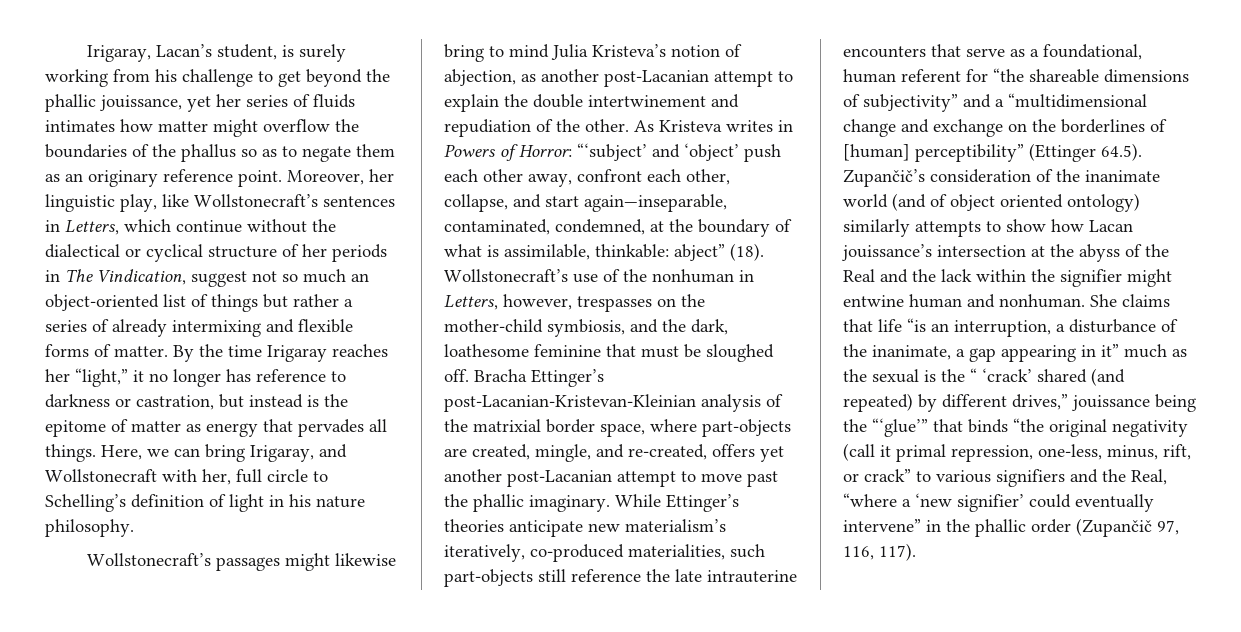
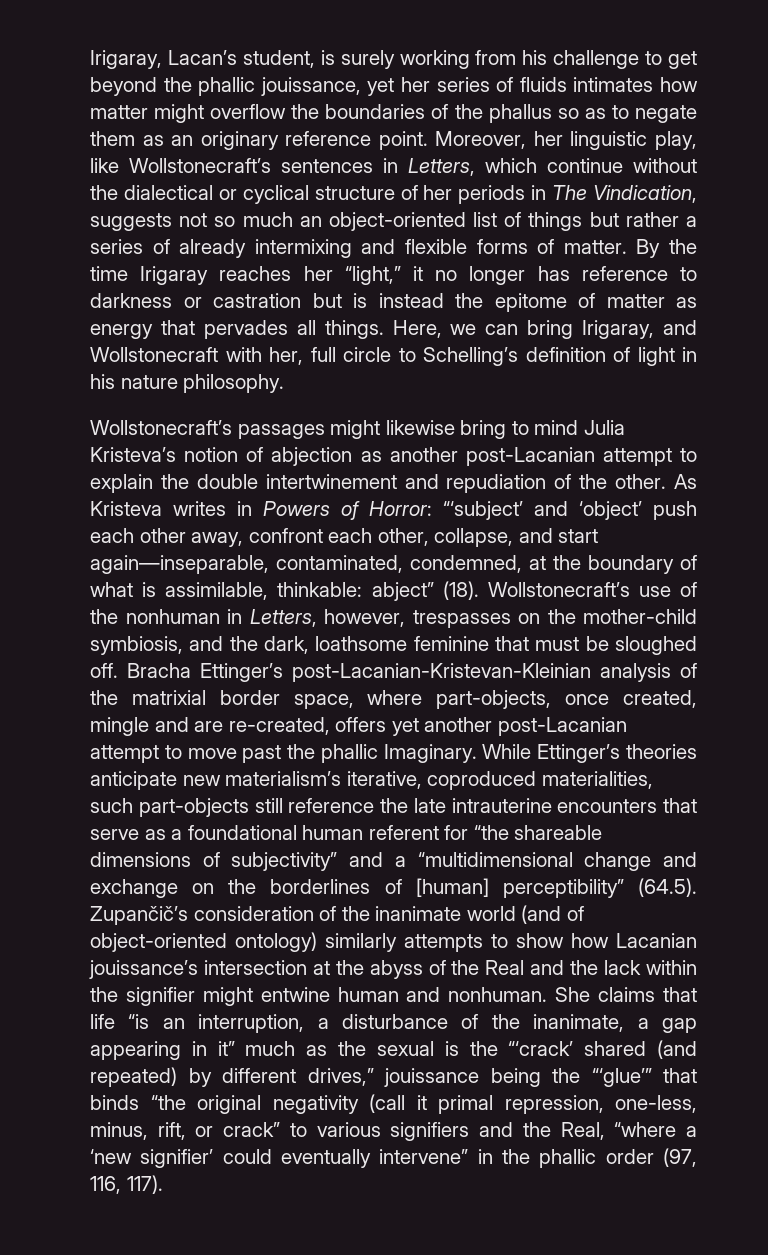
- Moreover, her linguistic play, like Wollstonecraft’s sentences in Letters, which continue without the dialectical or cyclical structure of her periods in The Vindication, suggest not so much an object-oriented list of things but rather a series of already intermixing and flexible forms of matter.
+ Moreover, her linguistic play, like Wollstonecraft’s sentences in Letters, which continue without the dialectical or cyclical structure of her periods in The Vindication, suggests not so much an object-oriented list of things but rather a series of already intermixing and flexible forms of matter.
- By the time Irigaray reaches her “light,” it no longer has reference to darkness or castration, but instead is the epitome of matter as energy that pervades all things.
+ By the time Irigaray reaches her “light,” it no longer has reference to darkness or castration but is instead the epitome of matter as energy that pervades all things.
- Wollstonecraft’s passages might likewise bring to mind Julia Kristeva’s notion of abjection, as another post-Lacanian attempt to explain the double intertwinement and repudiation of the other.
+ Wollstonecraft’s passages might likewise bring to mind Julia Kristeva’s notion of abjection as another post-Lacanian attempt to explain the double intertwinement and repudiation of the other.
- Wollstonecraft’s use of the nonhuman in Letters, however, trespasses on the mother-child symbiosis, and the dark, loathesome feminine that must be sloughed off.
+ Wollstonecraft’s use of the nonhuman in Letters, however, trespasses on the mother-child symbiosis, and the dark, loathsome feminine that must be sloughed off.
- Bracha Ettinger’s post-Lacanian-Kristevan-Kleinian analysis of the matrixial border space, where part-objects are created, mingle, and re-created, offers yet another post-Lacanian attempt to move past the phallic imaginary.
+ Bracha Ettinger’s post-Lacanian-Kristevan-Kleinian analysis of the matrixial border space, where part-objects, once created, mingle and are re-created, offers yet another post-Lacanian attempt to move past the phallic Imaginary.
- While Ettinger’s theories anticipate new materialism’s iteratively, co-produced materialities, such part-objects still reference the late intrauterine encounters that serve as a foundational, human referent for “the shareable dimensions of subjectivity” and a “multidimensional change and exchange on the borderlines of [human] perceptibility” (Ettinger 64.5). Zupančič’s consideration of the inanimate world (and of object oriented ontology) similarly attempts to show how Lacan jouissance’s intersection at the abyss of the Real and the lack within the signifier might entwine human and nonhuman.
+ While Ettinger’s theories anticipate new materialism’s iterative, coproduced materialities, such part-objects still reference the late intrauterine encounters that serve as a foundational human referent for “the shareable dimensions of subjectivity” and a “multidimensional change and exchange on the borderlines of [human] perceptibility” (64.5). Zupančič’s consideration of the inanimate world (and of object-oriented ontology) similarly attempts to show how Lacanian jouissance’s intersection at the abyss of the Real and the lack within the signifier might entwine human and nonhuman.
- She claims that life “is an interruption, a disturbance of the inanimate, a gap appearing in it” much as the sexual is the “ ‘crack’ shared (and repeated) by different drives,” jouissance being the “‘glue’” that binds “the original negativity (call it primal repression, one-less, minus, rift, or crack” to various signifiers and the Real, “where a ‘new signifier’ could eventually intervene” in the phallic order (Zupančič 97, 116, 117).
+ She claims that life “is an interruption, a disturbance of the inanimate, a gap appearing in it” much as the sexual is the “‘crack’ shared (and repeated) by different drives,” jouissance being the “‘glue’” that binds “the original negativity (call it primal repression, one-less, minus, rift, or crack” to various signifiers and the Real, “where a ‘new signifier’ could eventually intervene” in the phallic order (97, 116, 117).

